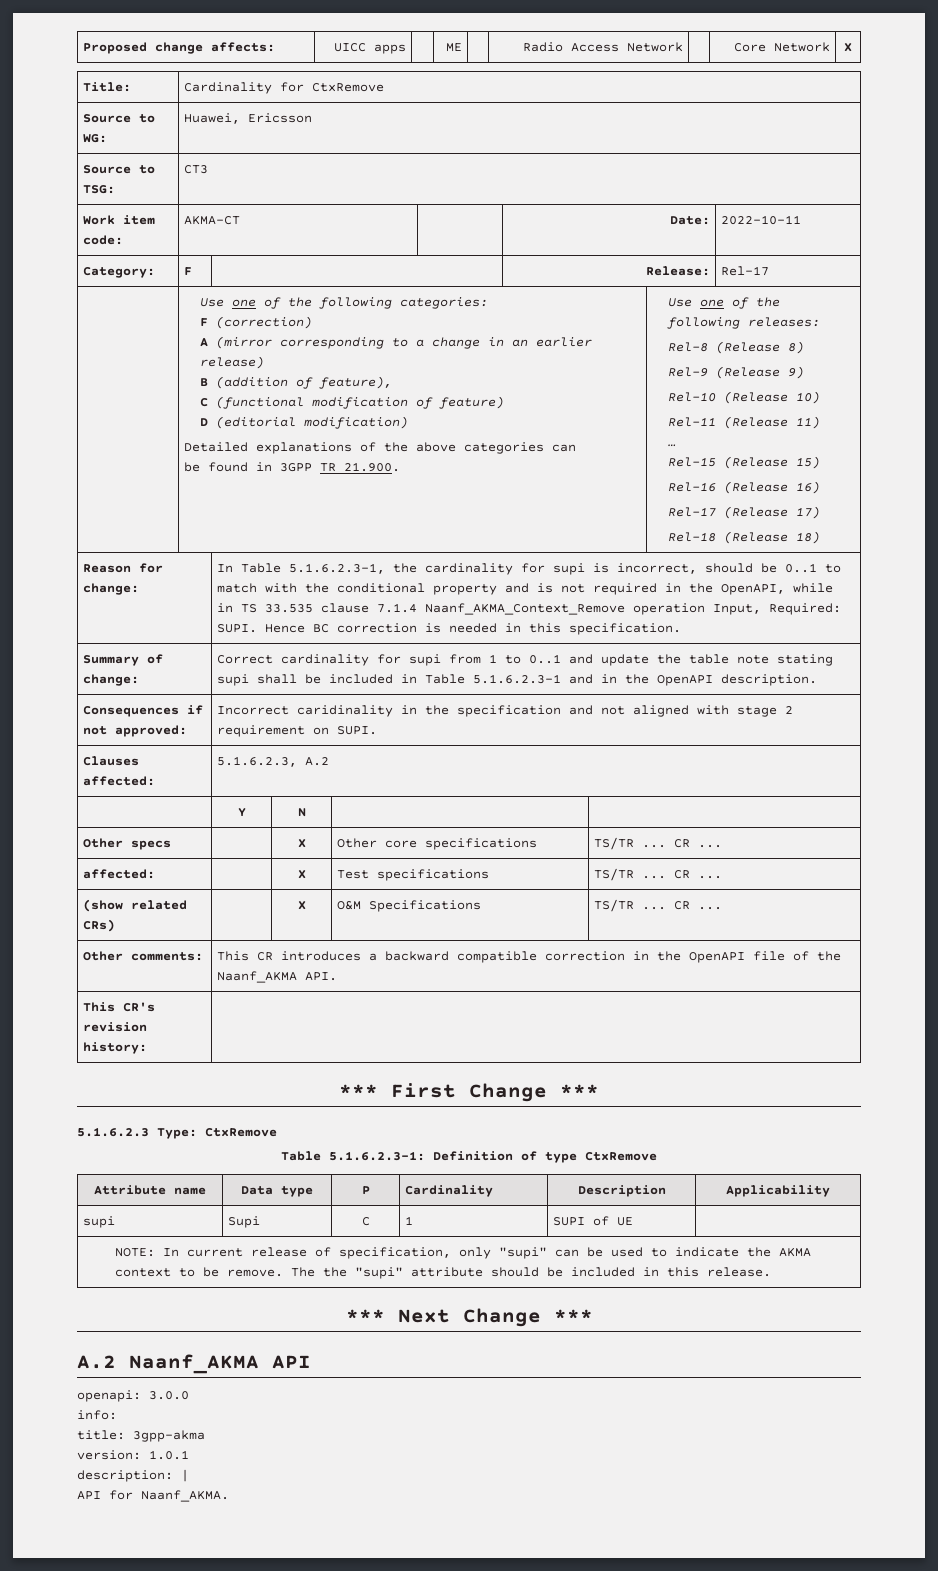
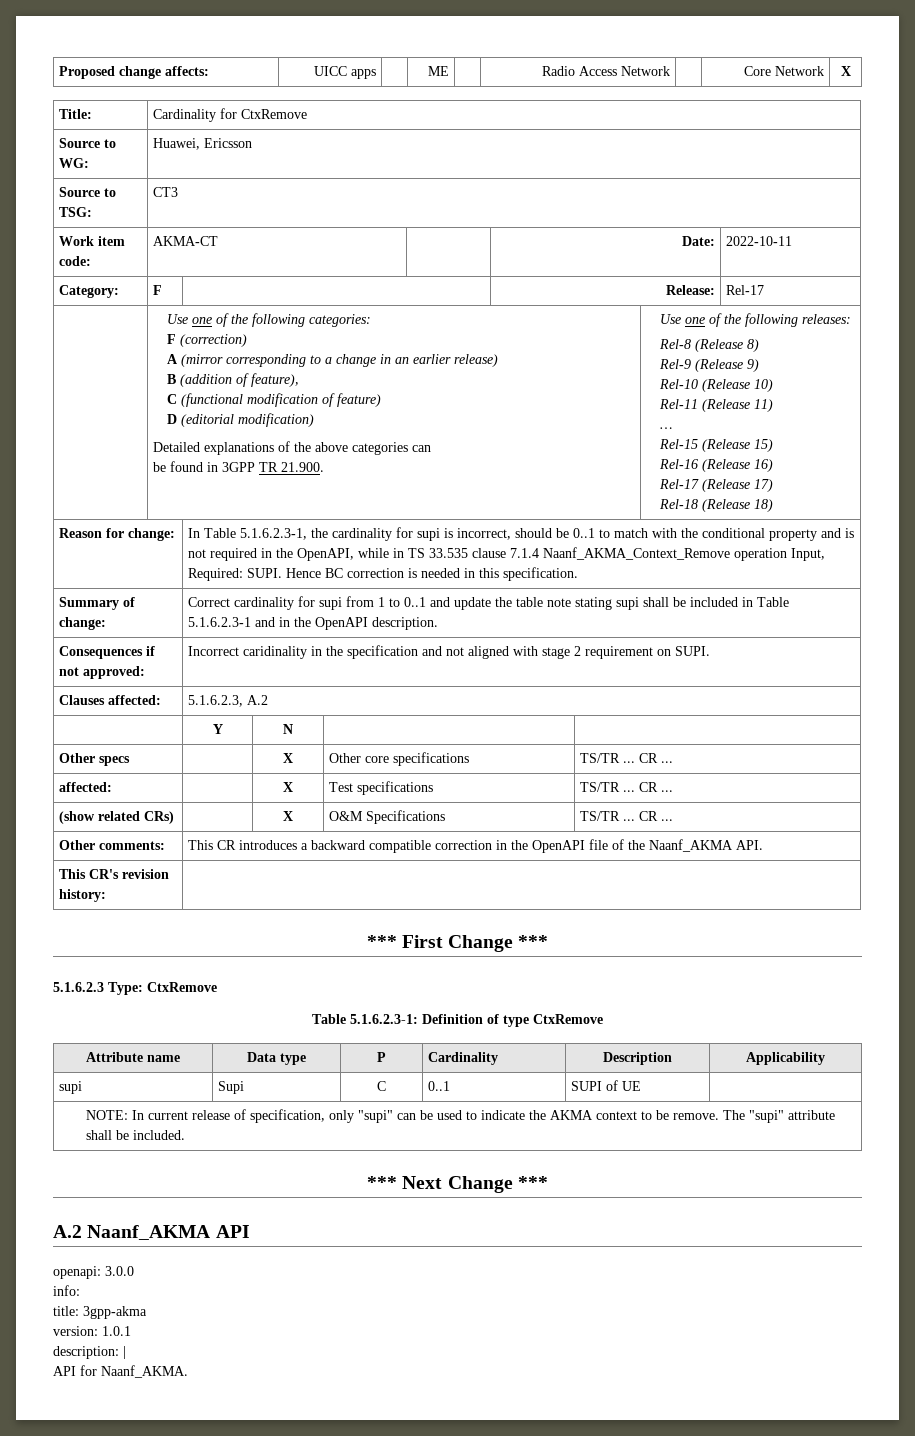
- supi | Supi | C | 1 | SUPI of UE |
+ supi | Supi | C | 0..1 | SUPI of UE |
- NOTE: In current release of specification, only "supi" can be used to indicate the AKMA context to be remove. The the "supi" attribute should be included in this release.
+ NOTE: In current release of specification, only "supi" can be used to indicate the AKMA context to be remove. The "supi" attribute shall be included.

